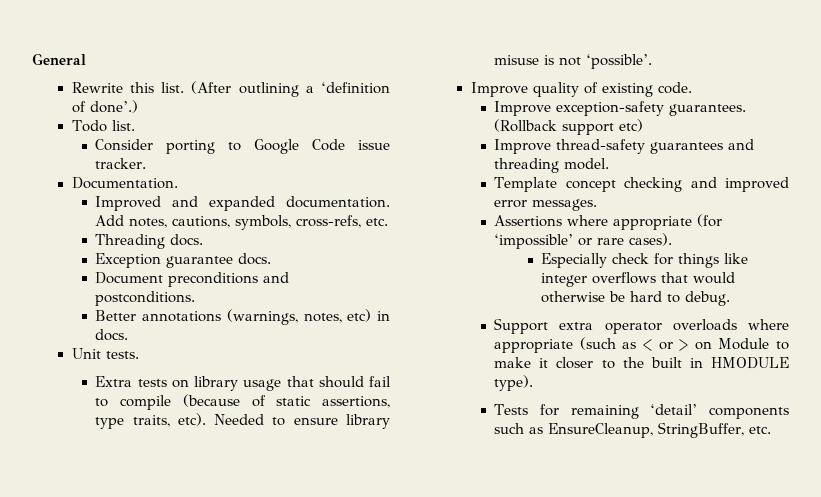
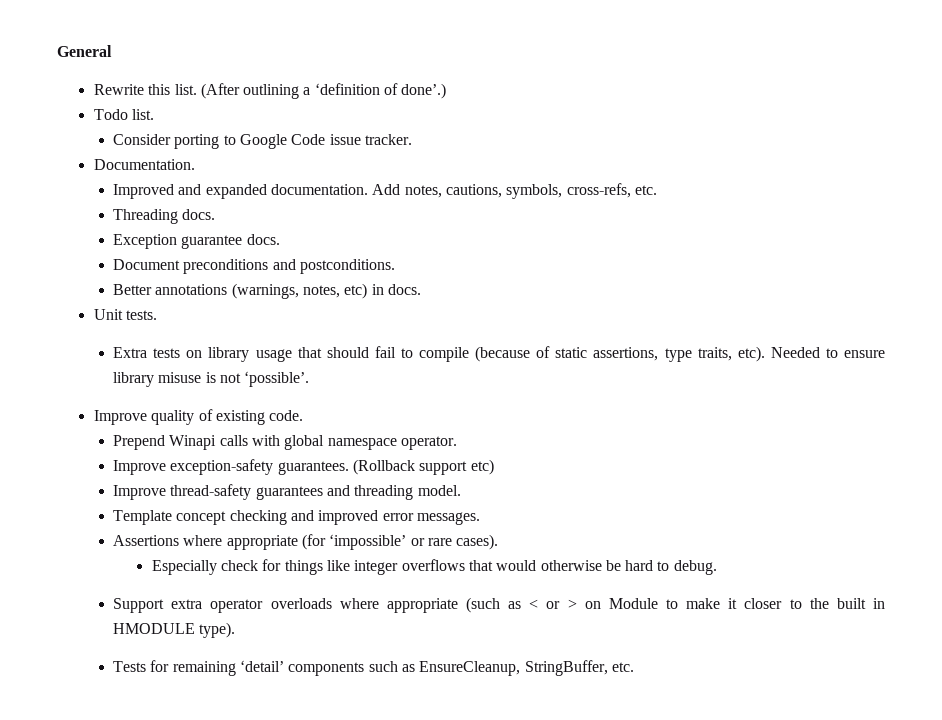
+ Prepend Winapi calls with global namespace operator.

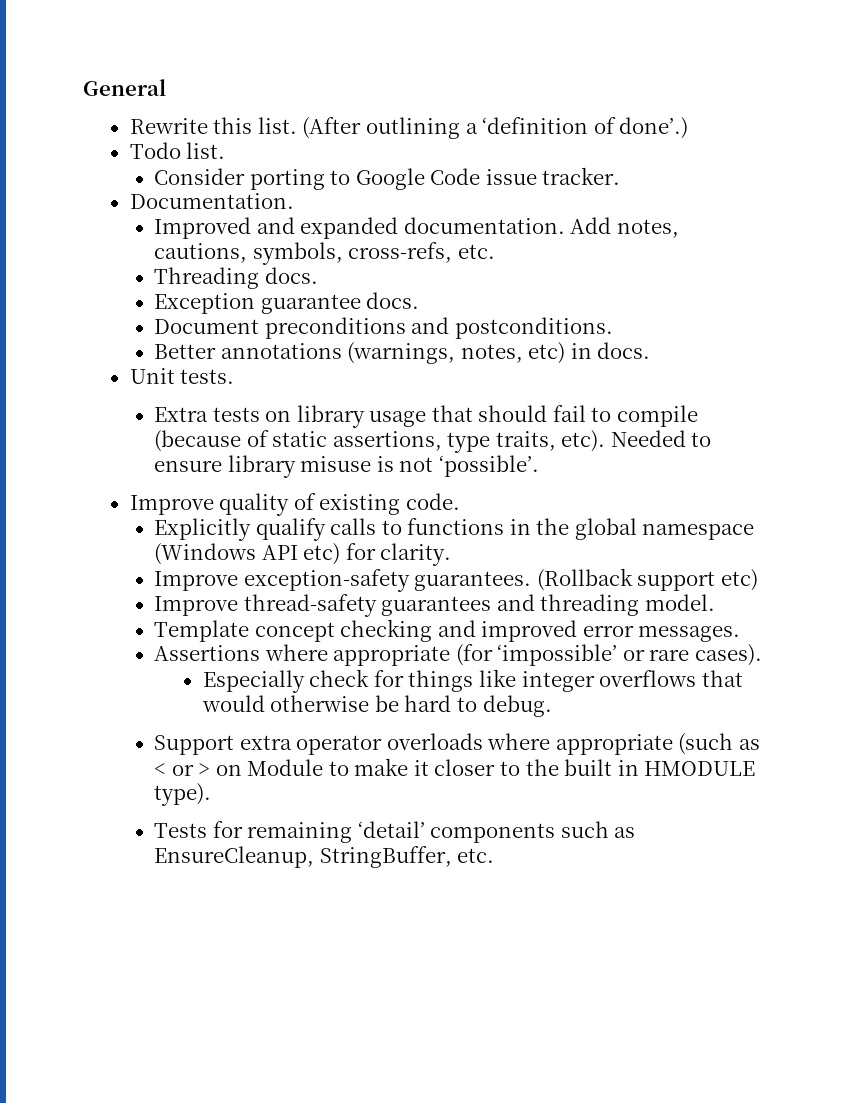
- Prepend Winapi calls with global namespace operator.
+ Explicitly qualify calls to functions in the global namespace (Windows API etc) for clarity.

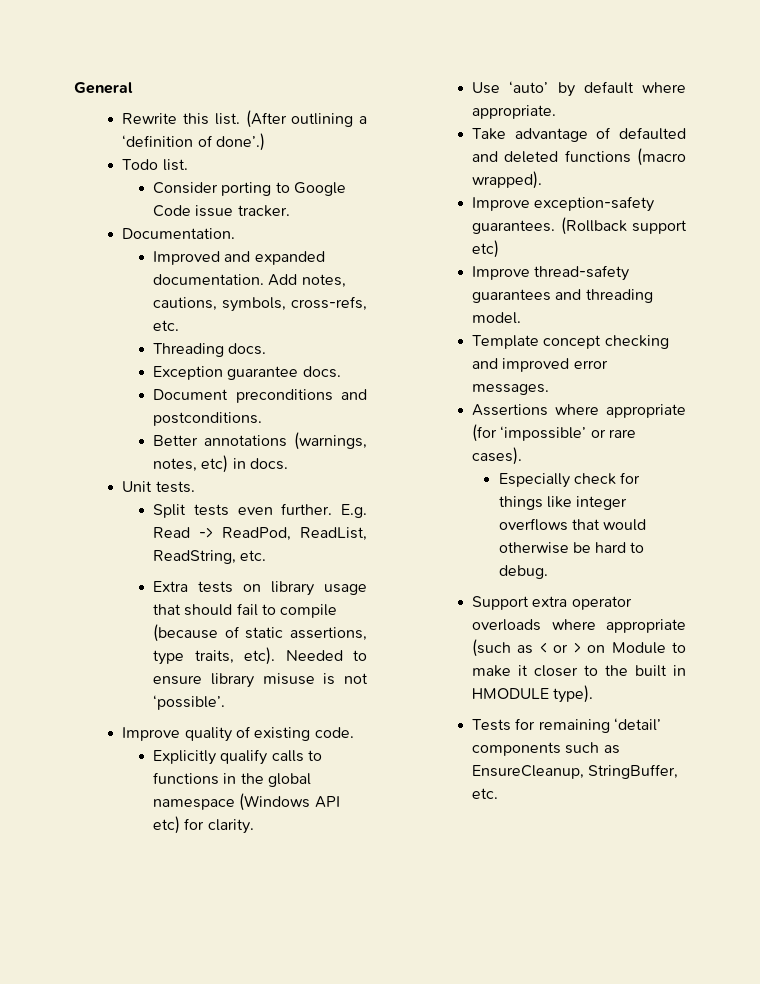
+ Split tests even further. E.g. Read -> ReadPod, ReadList, ReadString, etc.
+ Use ‘auto’ by default where appropriate.
+ Take advantage of defaulted and deleted functions (macro wrapped).

